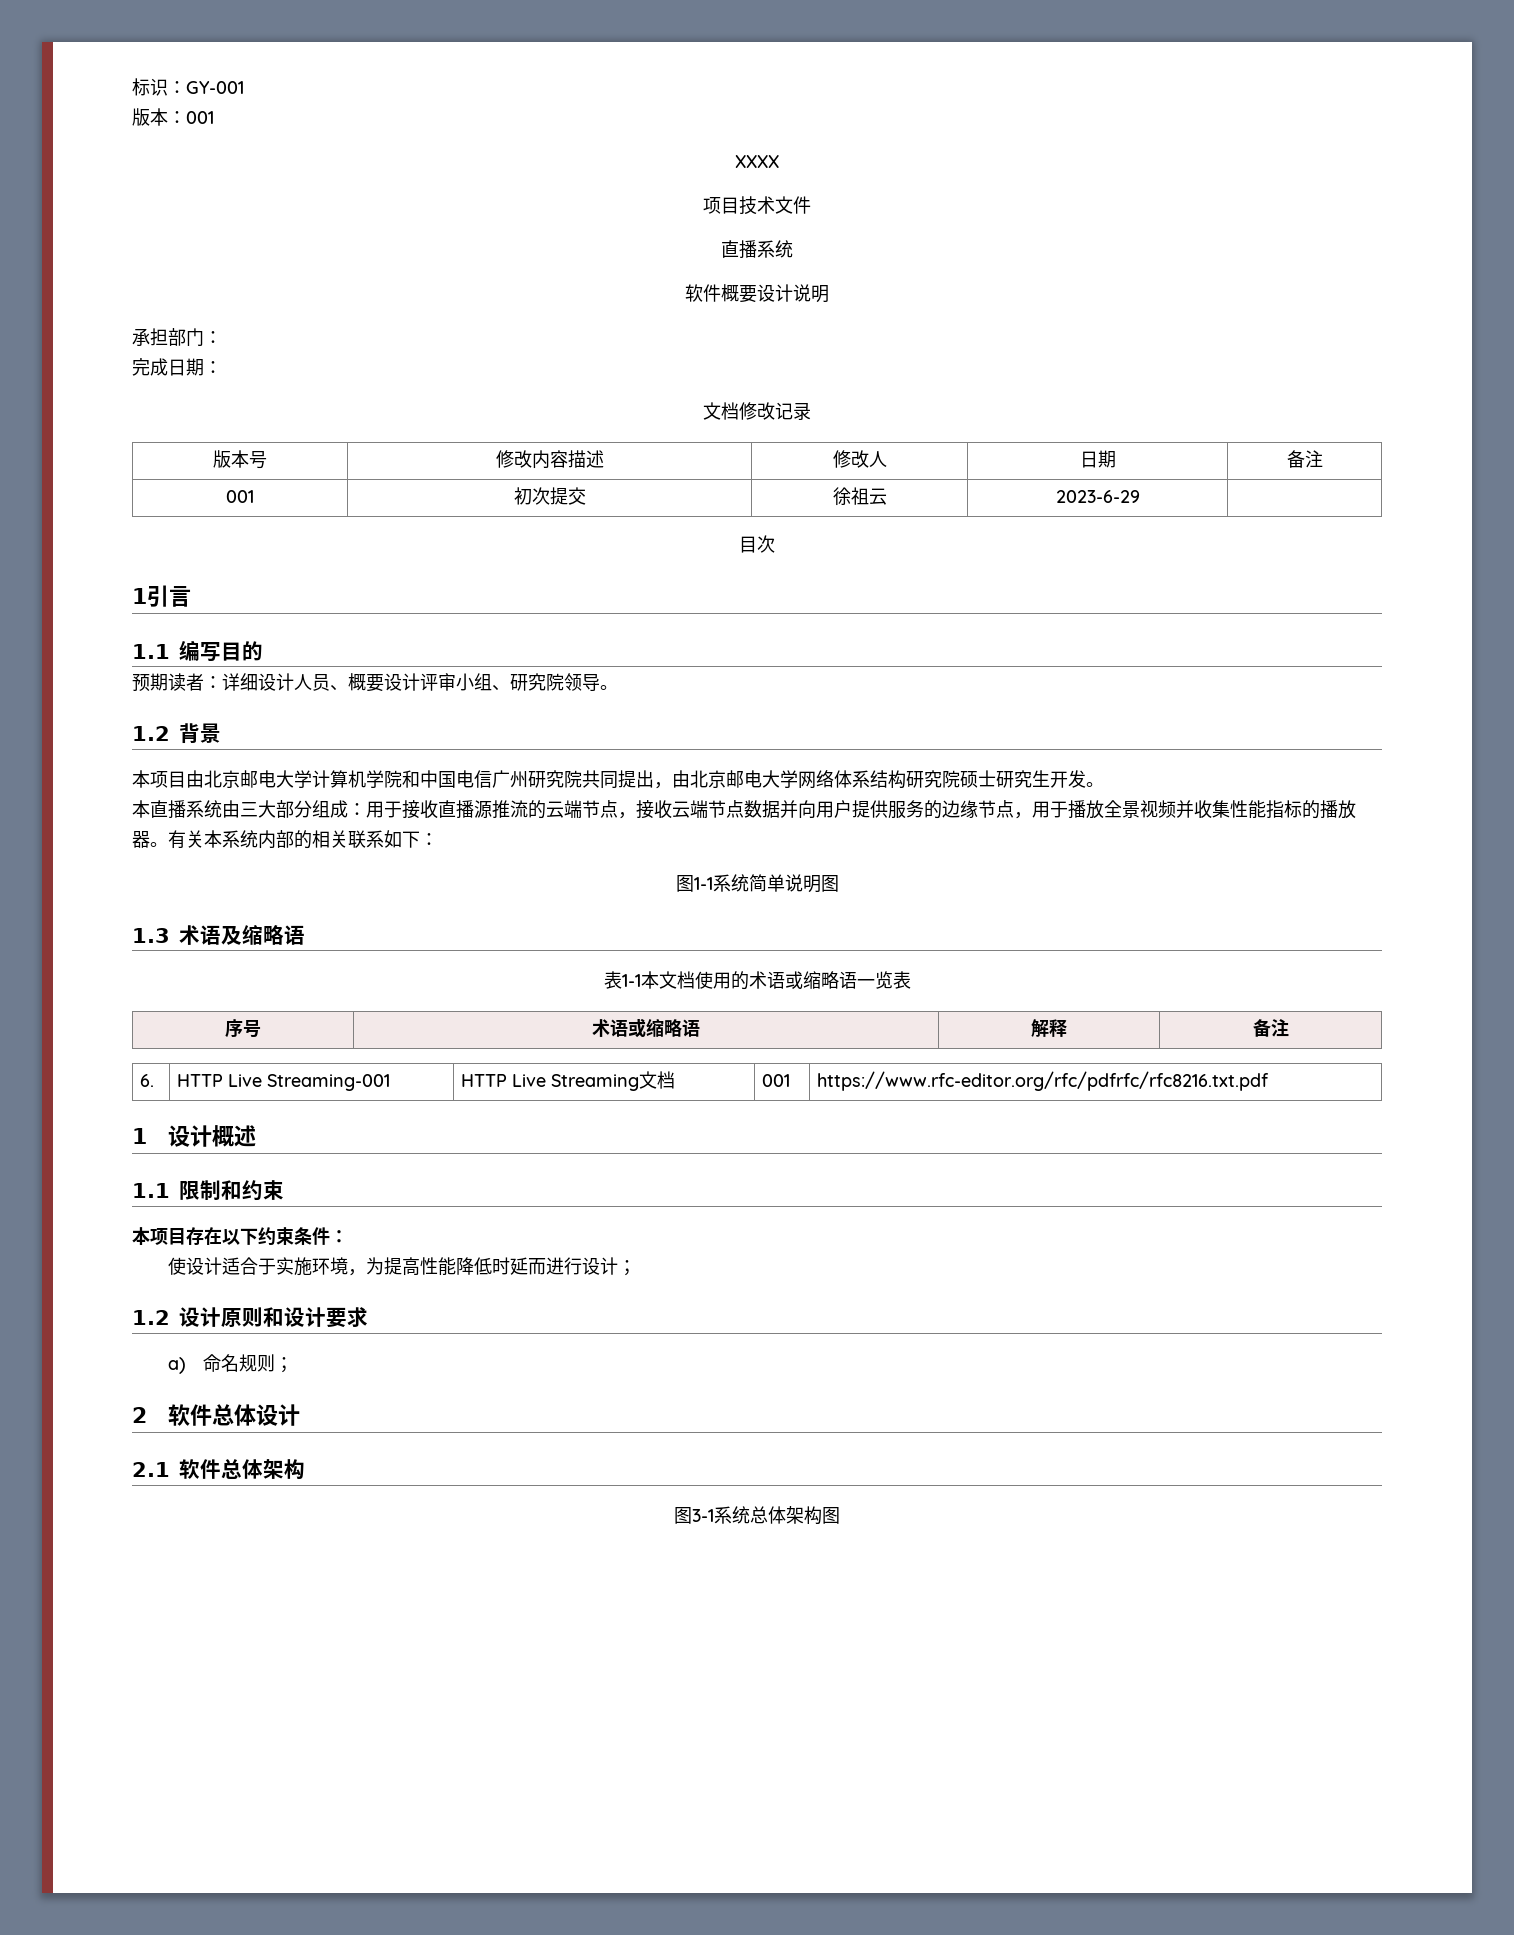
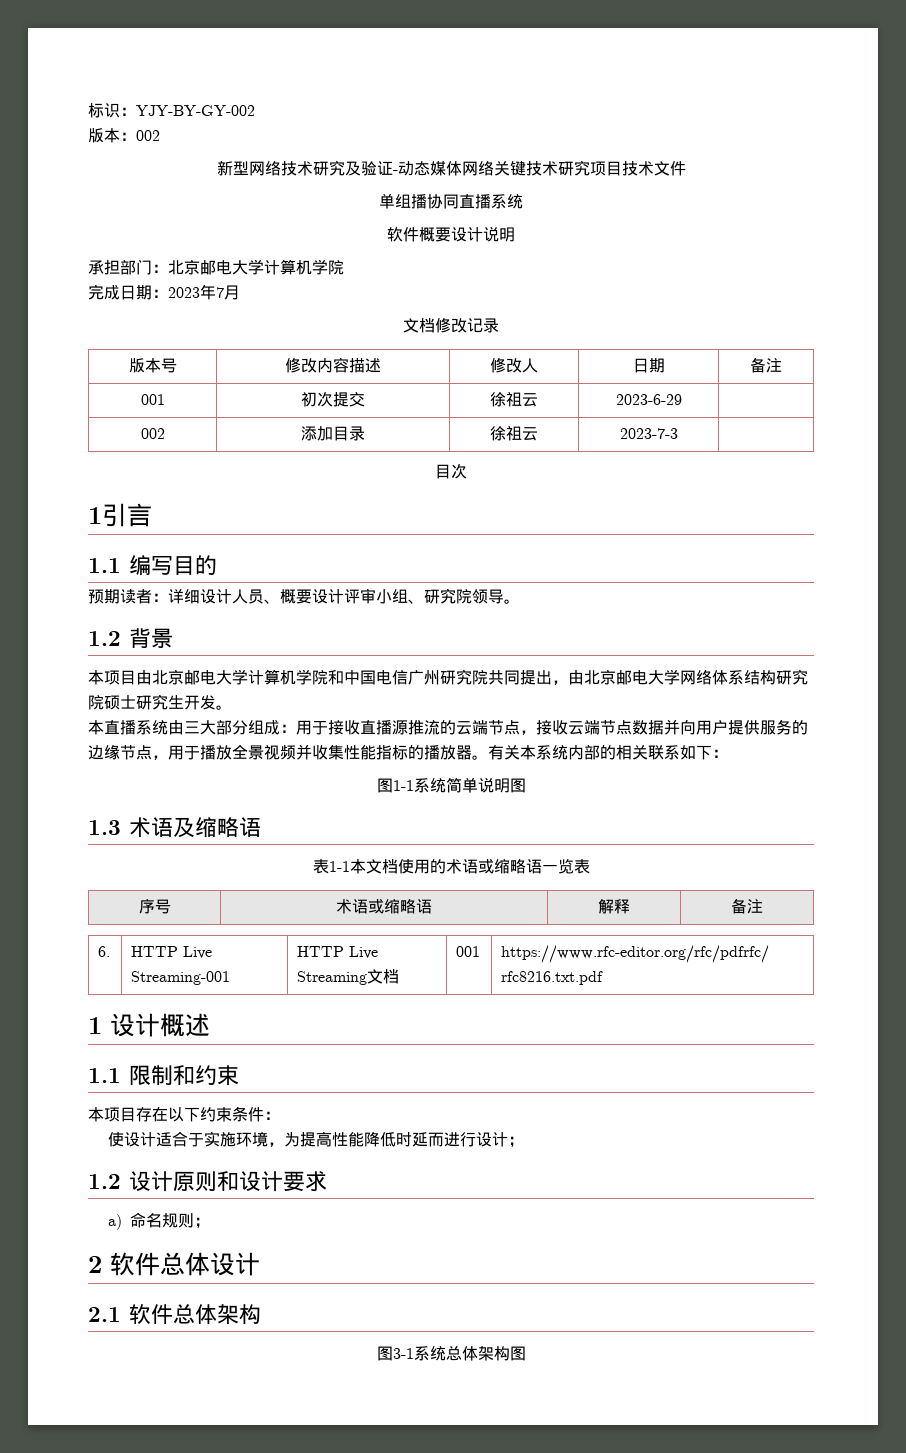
- 标识：GY-001
+ 标识：YJY-BY-GY-002
- 版本：001
- XXXX
- 项目技术文件
- 直播系统
+ 版本：002
+ 新型网络技术研究及验证-动态媒体网络关键技术研究项目技术文件
+ 单组播协同直播系统
- 承担部门：
+ 承担部门：北京邮电大学计算机学院
- 完成日期：
+ 完成日期：2023年7月
+ 002 | 添加目录 | 徐祖云 | 2023-7-3 |

